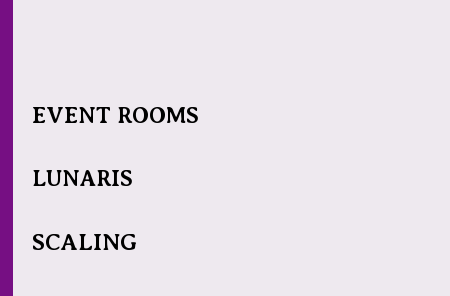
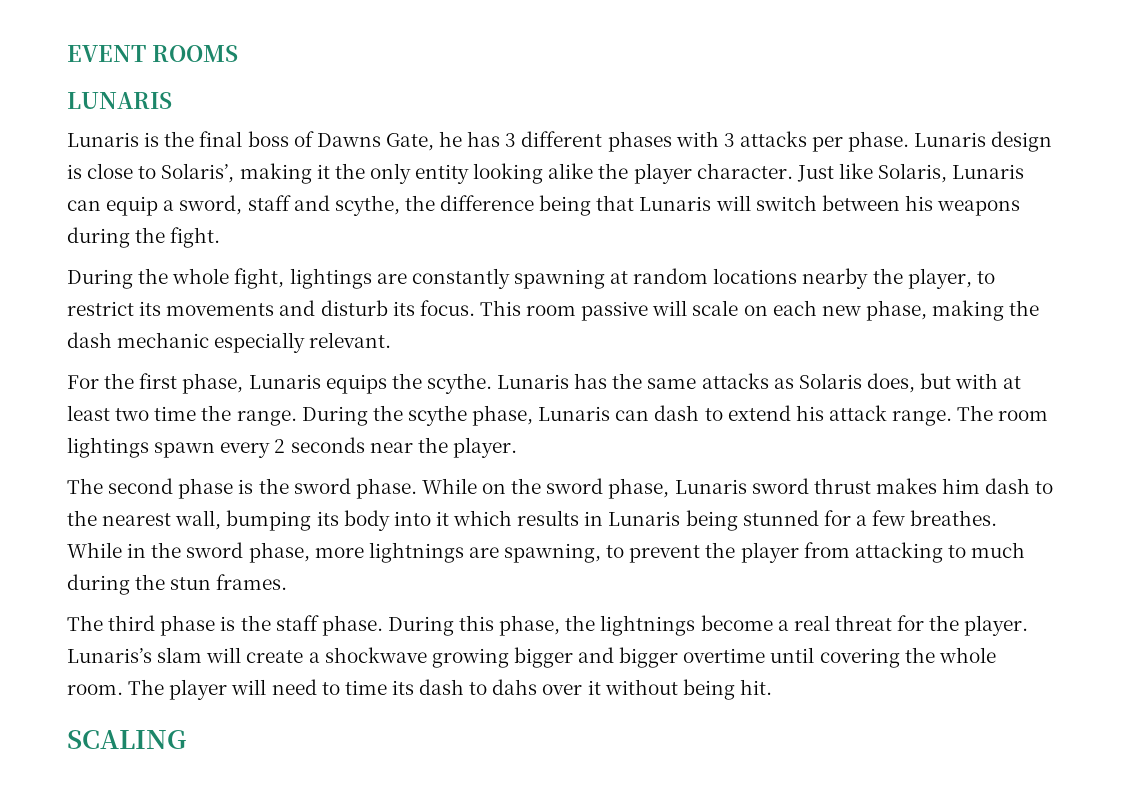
+ Lunaris is the final boss of Dawns Gate, he has 3 different phases with 3 attacks per phase. Lunaris design is close to Solaris’, making it the only entity looking alike the player character. Just like Solaris, Lunaris can equip a sword, staff and scythe, the difference being that Lunaris will switch between his weapons during the fight.
+ During the whole fight, lightings are constantly spawning at random locations nearby the player, to restrict its movements and disturb its focus. This room passive will scale on each new phase, making the dash mechanic especially relevant.
+ For the first phase, Lunaris equips the scythe. Lunaris has the same attacks as Solaris does, but with at least two time the range. During the scythe phase, Lunaris can dash to extend his attack range. The room lightings spawn every 2 seconds near the player.
+ The second phase is the sword phase. While on the sword phase, Lunaris sword thrust makes him dash to the nearest wall, bumping its body into it which results in Lunaris being stunned for a few breathes. While in the sword phase, more lightnings are spawning, to prevent the player from attacking to much during the stun frames.
+ The third phase is the staff phase. During this phase, the lightnings become a real threat for the player. Lunaris’s slam will create a shockwave growing bigger and bigger overtime until covering the whole room. The player will need to time its dash to dahs over it without being hit.

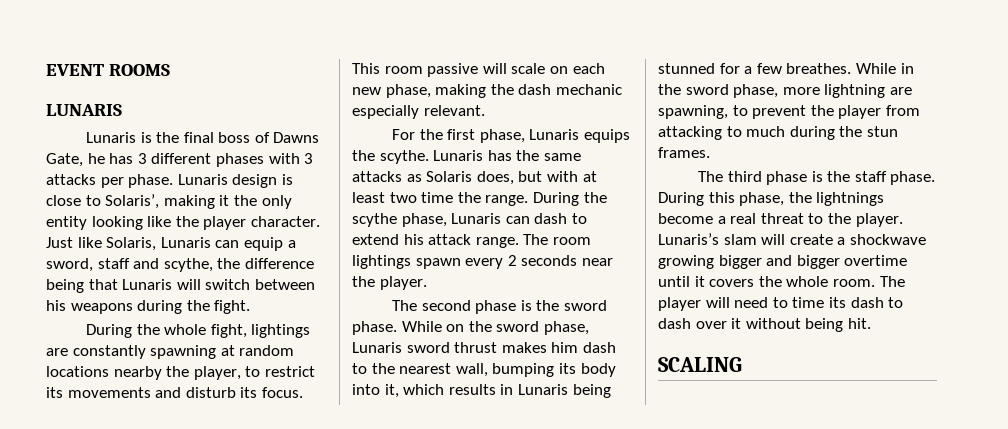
- Lunaris design is close to Solaris’, making it the only entity looking alike the player character.
+ Lunaris design is close to Solaris’, making it the only entity looking like the player character.
- While on the sword phase, Lunaris sword thrust makes him dash to the nearest wall, bumping its body into it which results in Lunaris being stunned for a few breathes.
+ While on the sword phase, Lunaris sword thrust makes him dash to the nearest wall, bumping its body into it, which results in Lunaris being stunned for a few breathes.
- While in the sword phase, more lightnings are spawning, to prevent the player from attacking to much during the stun frames.
+ While in the sword phase, more lightning are spawning, to prevent the player from attacking to much during the stun frames.
- During this phase, the lightnings become a real threat for the player.
+ During this phase, the lightnings become a real threat to the player.
- Lunaris’s slam will create a shockwave growing bigger and bigger overtime until covering the whole room.
+ Lunaris’s slam will create a shockwave growing bigger and bigger overtime until it covers the whole room.
- The player will need to time its dash to dahs over it without being hit.
+ The player will need to time its dash to dash over it without being hit.

